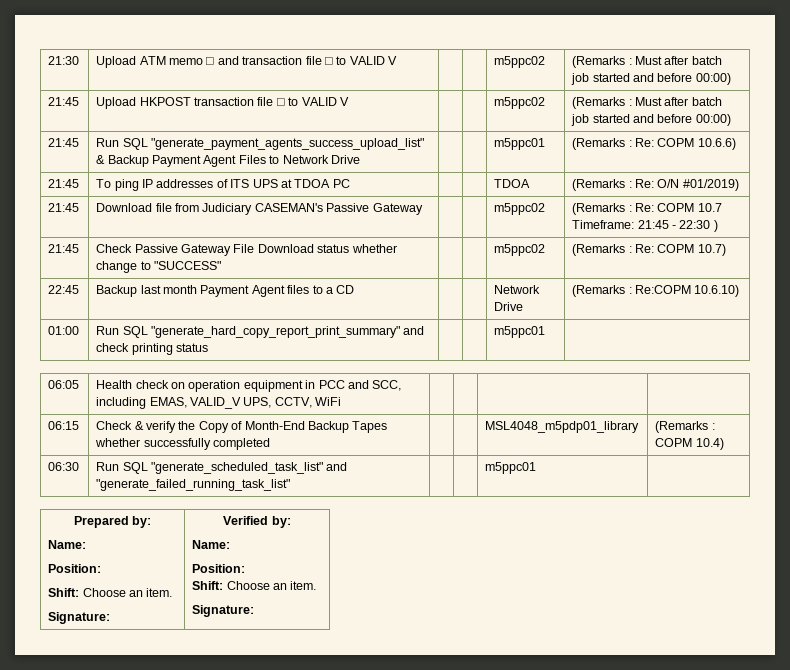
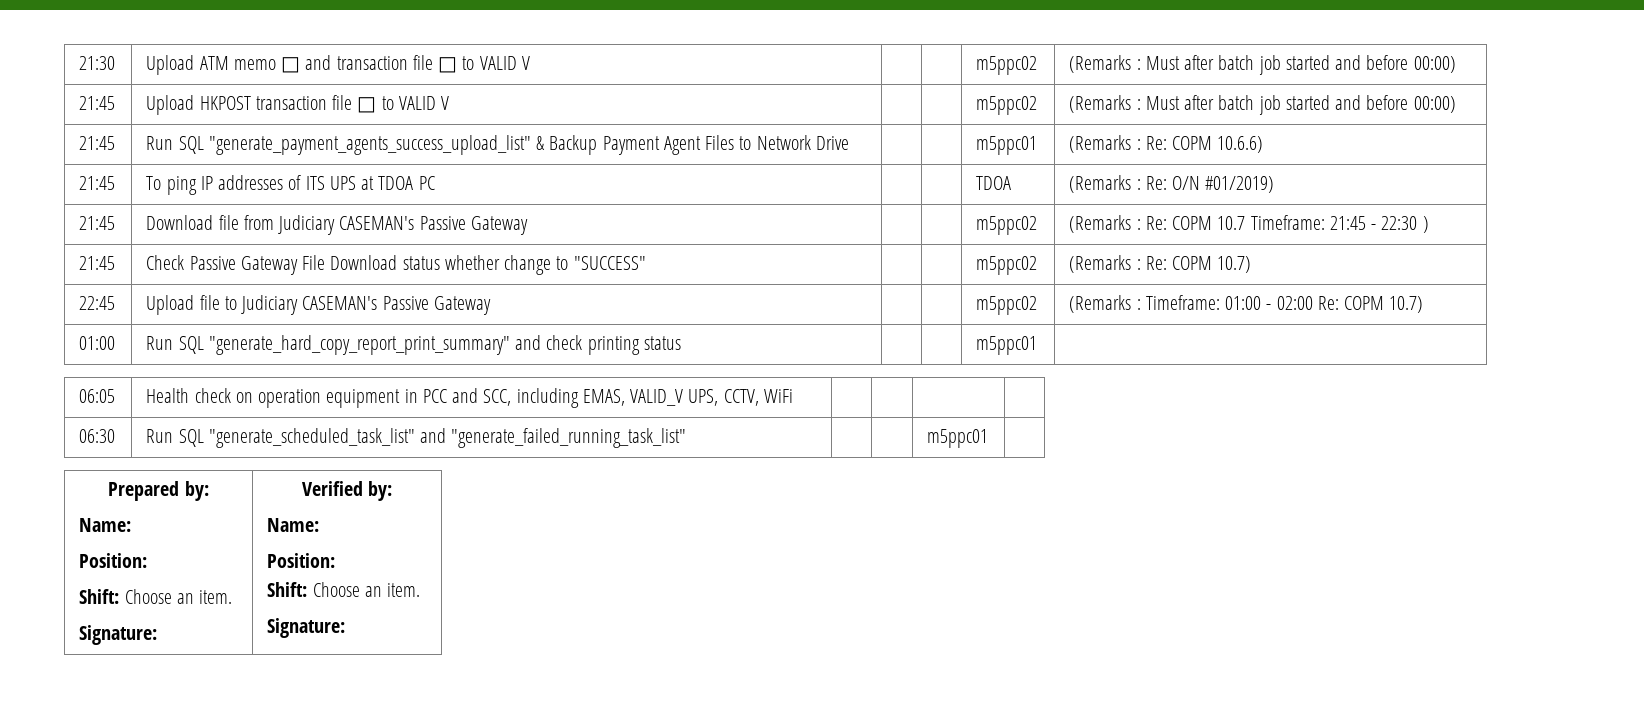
- 22:45 | Backup last month Payment Agent files to a CD | | | Network Drive | (Remarks : Re:COPM 10.6.10)
+ 22:45 | Upload file to Judiciary CASEMAN's Passive Gateway | | | m5ppc02 | (Remarks : Timeframe: 01:00 - 02:00 Re: COPM 10.7)
- 06:15 | Check & verify the Copy of Month-End Backup Tapes whether successfully completed | | | MSL4048_m5pdp01_library | (Remarks : COPM 10.4)

